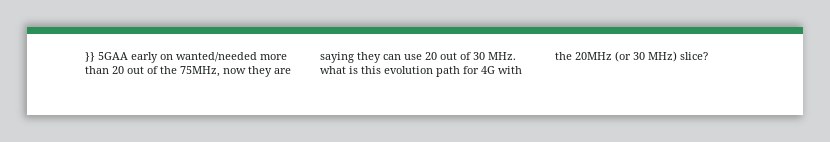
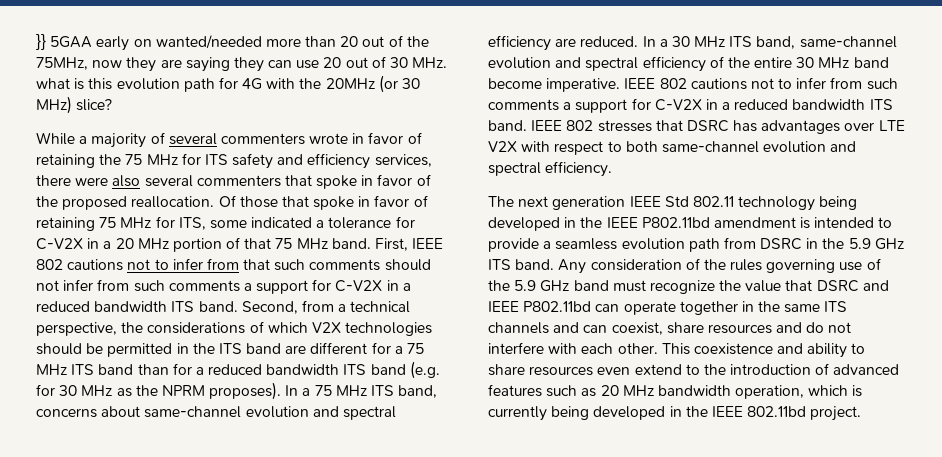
+ While a majority of several commenters wrote in favor of retaining the 75 MHz for ITS safety and efficiency services, there were also several commenters that spoke in favor of the proposed reallocation. Of those that spoke in favor of retaining 75 MHz for ITS, some indicated a tolerance for C-V2X in a 20 MHz portion of that 75 MHz band. First, IEEE 802 cautions not to infer from that such comments should not infer from such comments a support for C-V2X in a reduced bandwidth ITS band. Second, from a technical perspective, the considerations of which V2X technologies should be permitted in the ITS band are different for a 75 MHz ITS band than for a reduced bandwidth ITS band (e.g. for 30 MHz as the NPRM proposes). In a 75 MHz ITS band, concerns about same-channel evolution and spectral efficiency are reduced. In a 30 MHz ITS band, same-channel evolution and spectral efficiency of the entire 30 MHz band become imperative. IEEE 802 cautions not to infer from such comments a support for C-V2X in a reduced bandwidth ITS band. IEEE 802 stresses that DSRC has advantages over LTE V2X with respect to both same-channel evolution and spectral efficiency.
+ The next generation IEEE Std 802.11 technology being developed in the IEEE P802.11bd amendment is intended to provide a seamless evolution path from DSRC in the 5.9 GHz ITS band. Any consideration of the rules governing use of the 5.9 GHz band must recognize the value that DSRC and IEEE P802.11bd can operate together in the same ITS channels and can coexist, share resources and do not interfere with each other. This coexistence and ability to share resources even extend to the introduction of advanced features such as 20 MHz bandwidth operation, which is currently being developed in the IEEE 802.11bd project.

